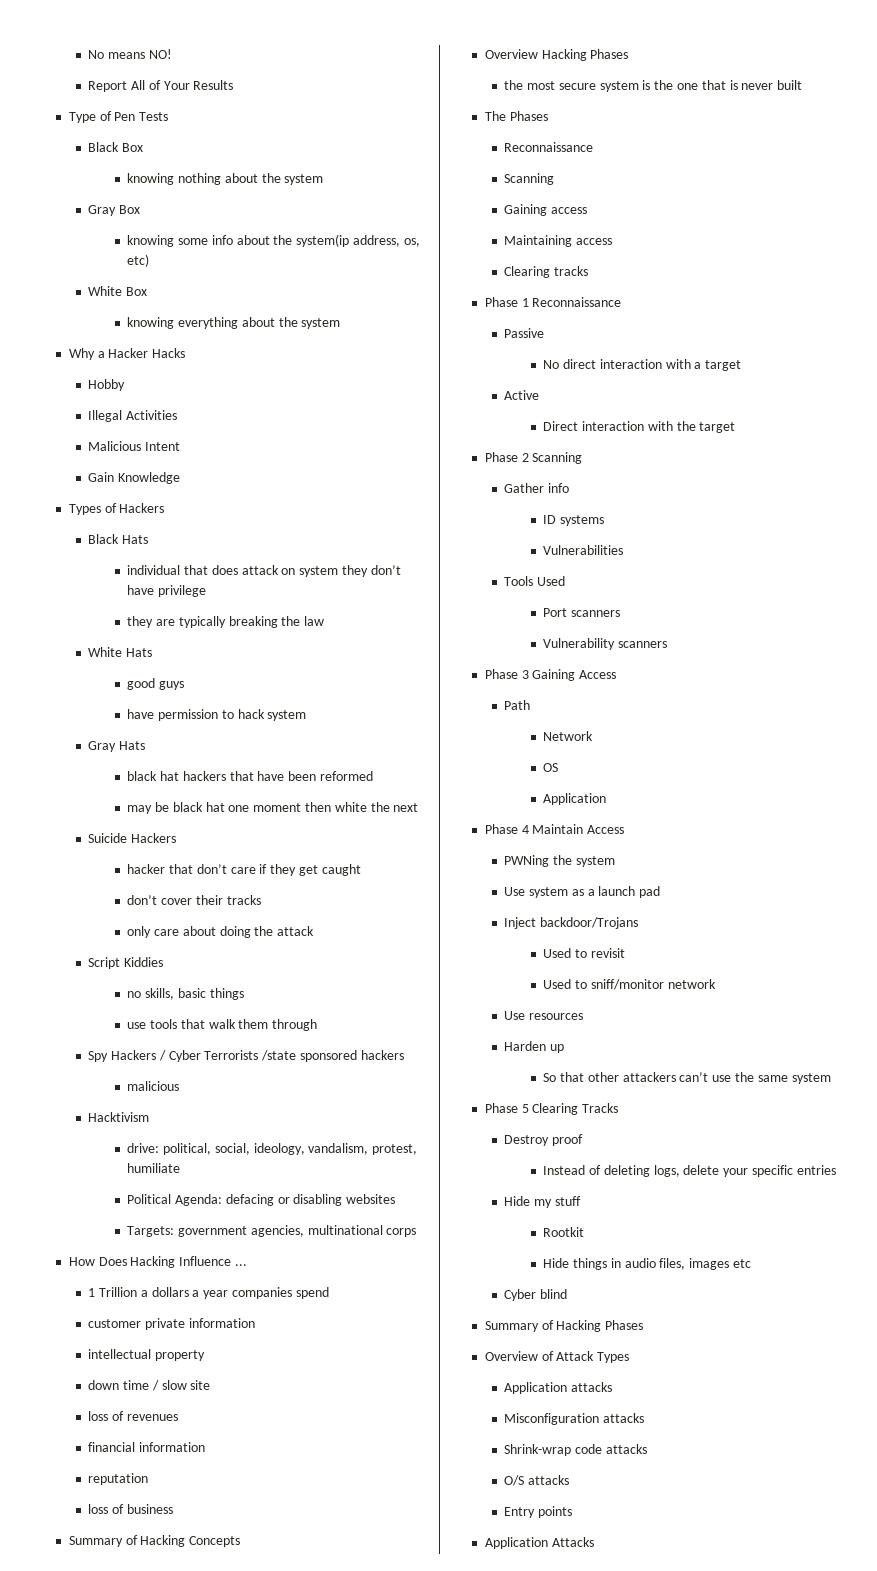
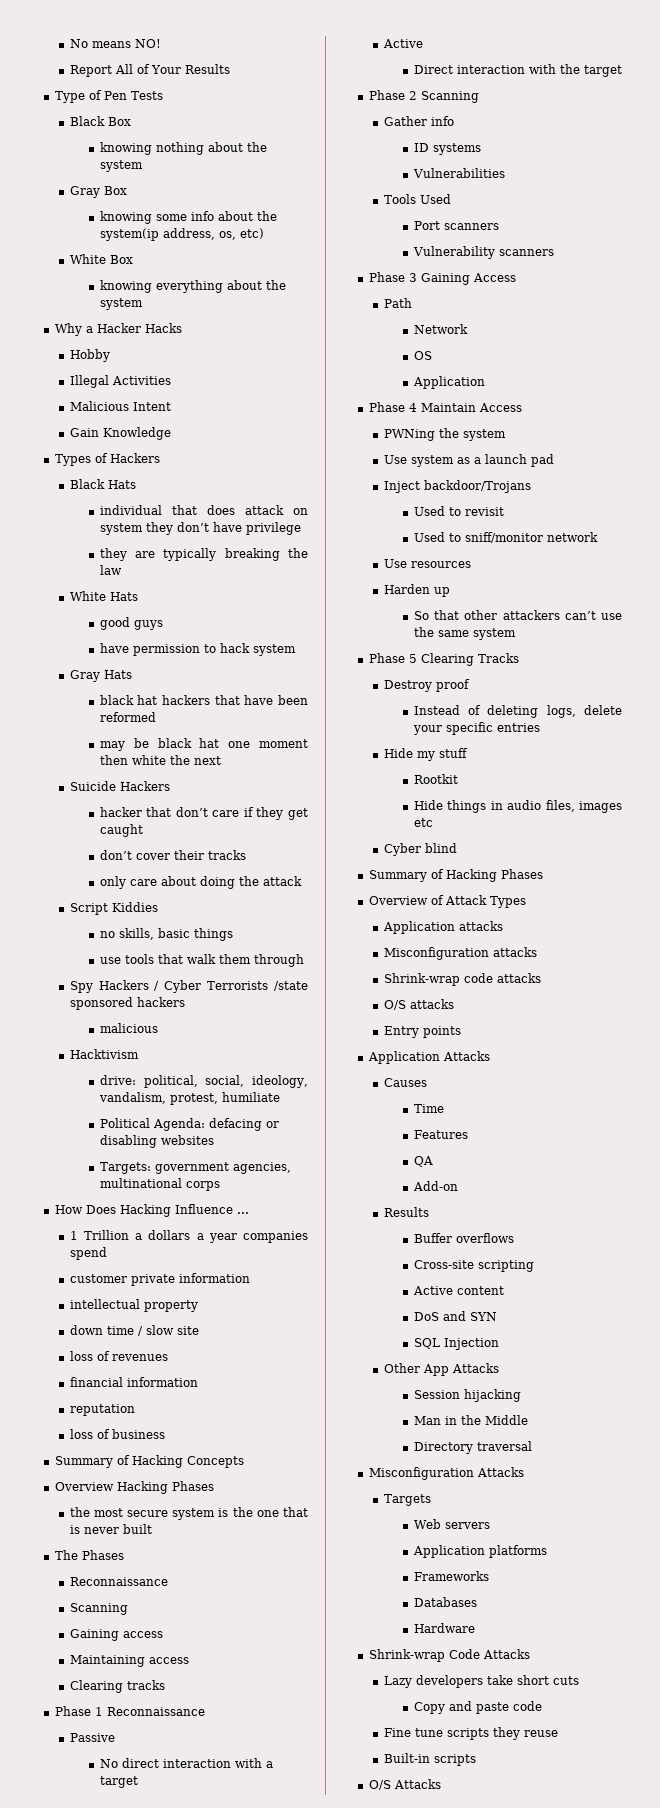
+ Causes
+ Time
+ Features
+ QA
+ Add-on
+ Results
+ Buffer overflows
+ Cross-site scripting
+ Active content
+ DoS and SYN
+ SQL Injection
+ Other App Attacks
+ Session hijacking
+ Man in the Middle
+ Directory traversal
+ Misconfiguration Attacks
+ Targets
+ Web servers
+ Application platforms
+ Frameworks
+ Databases
+ Hardware
+ Shrink-wrap Code Attacks
+ Lazy developers take short cuts
+ Copy and paste code
+ Fine tune scripts they reuse
+ Built-in scripts
+ O/S Attacks

